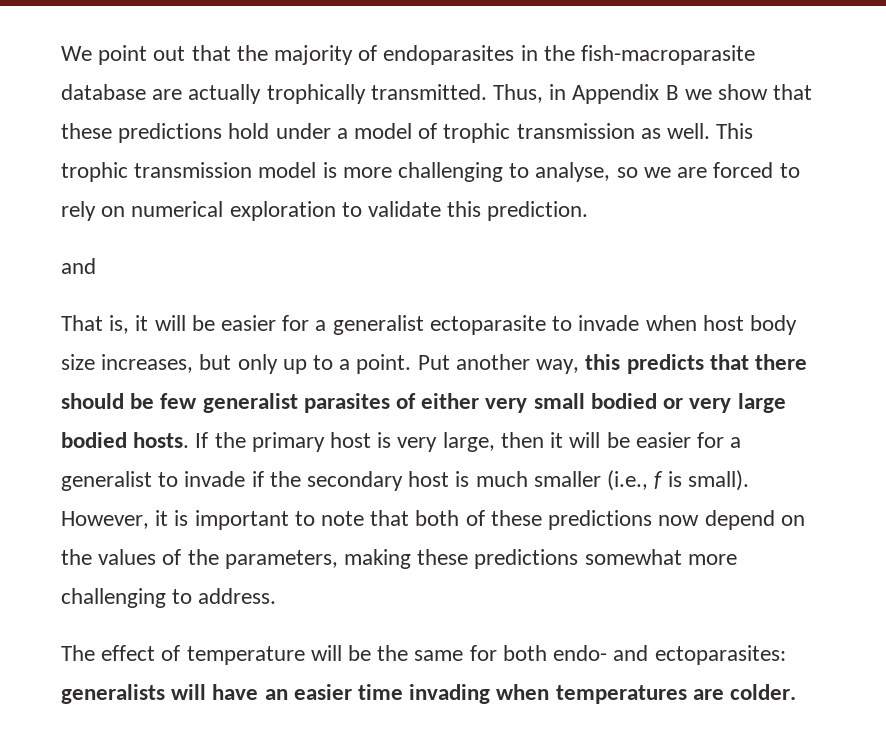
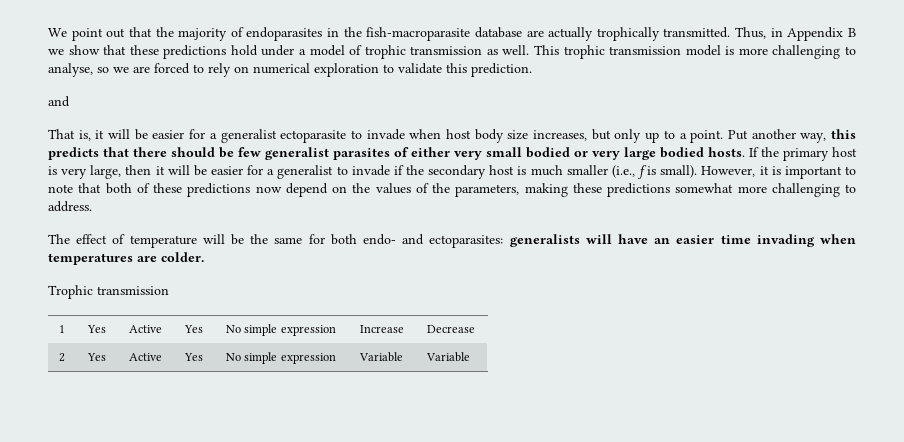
+ Trophic transmission
+ 1 | Yes | Active | Yes | No simple expression | Increase | Decrease
+ 2 | Yes | Active | Yes | No simple expression | Variable | Variable

